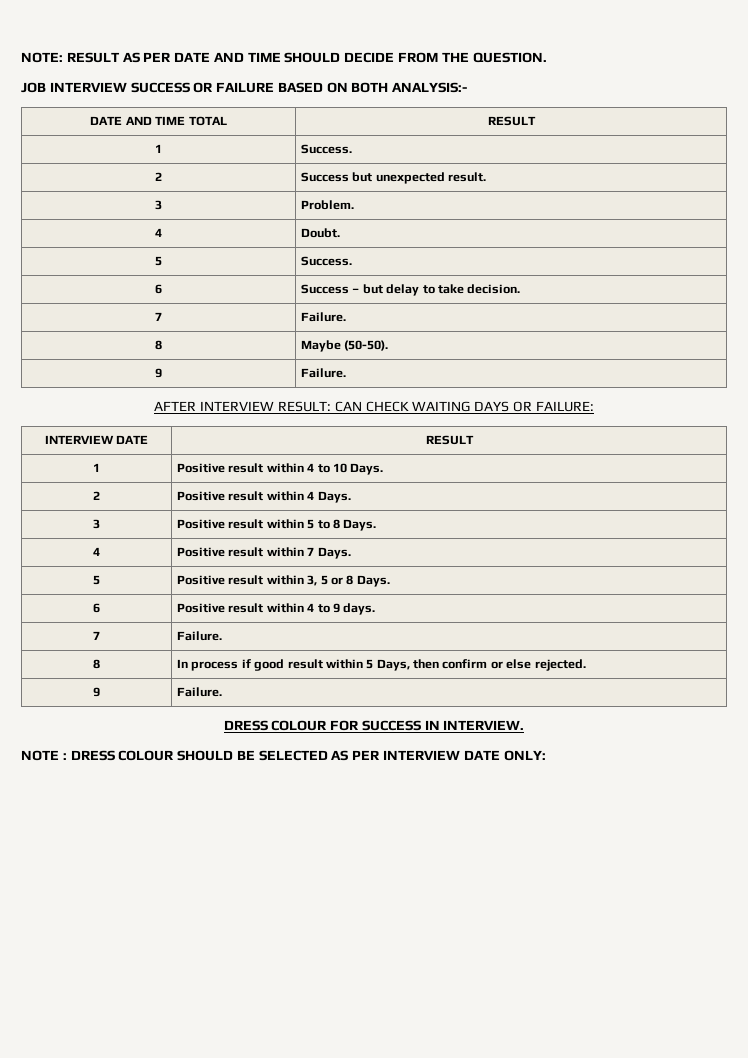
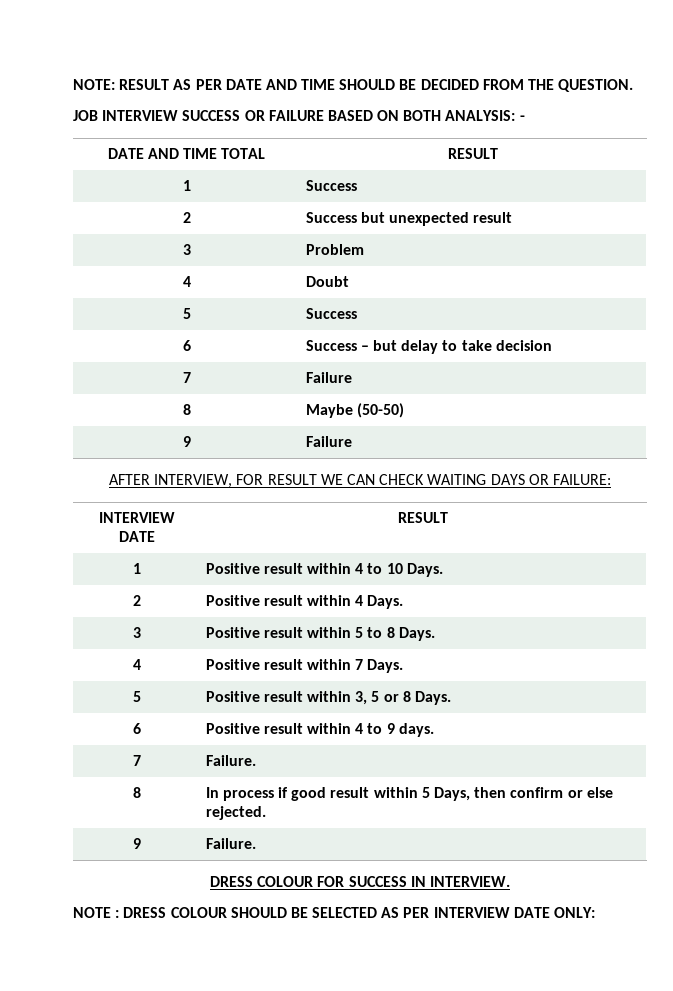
- NOTE: RESULT AS PER DATE AND TIME SHOULD DECIDE FROM THE QUESTION.
+ NOTE: RESULT AS PER DATE AND TIME SHOULD BE DECIDED FROM THE QUESTION.
- JOB INTERVIEW SUCCESS OR FAILURE BASED ON BOTH ANALYSIS:-
+ JOB INTERVIEW SUCCESS OR FAILURE BASED ON BOTH ANALYSIS: -
- 1 | Success.
+ 1 | Success
- 2 | Success but unexpected result.
- 3 | Problem.
- 4 | Doubt.
- 5 | Success.
+ 2 | Success but unexpected result
+ 3 | Problem
+ 4 | Doubt
+ 5 | Success
- 6 | Success – but delay to take decision.
- 7 | Failure.
+ 6 | Success – but delay to take decision
+ 7 | Failure
- 8 | Maybe (50-50).
- 9 | Failure.
+ 8 | Maybe (50-50)
+ 9 | Failure
- AFTER INTERVIEW RESULT: CAN CHECK WAITING DAYS OR FAILURE:
+ AFTER INTERVIEW, FOR RESULT WE CAN CHECK WAITING DAYS OR FAILURE:

